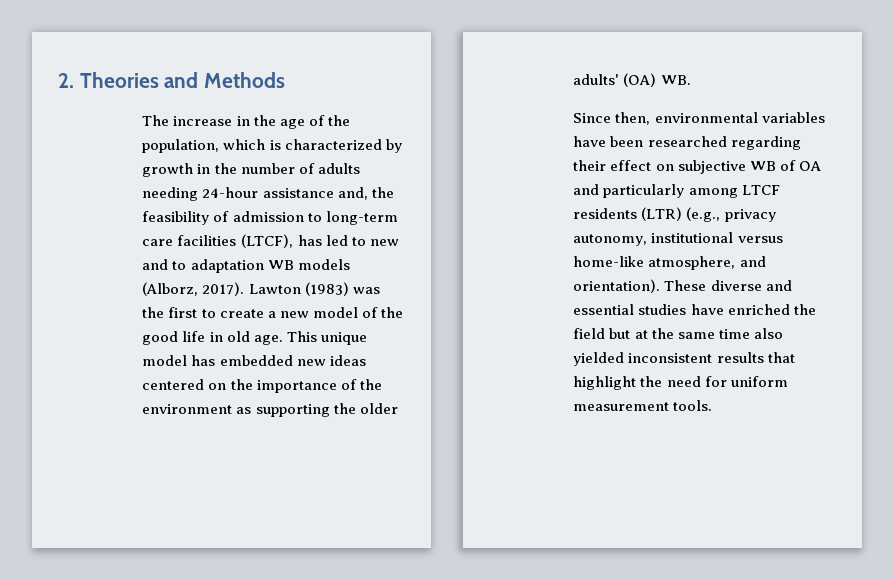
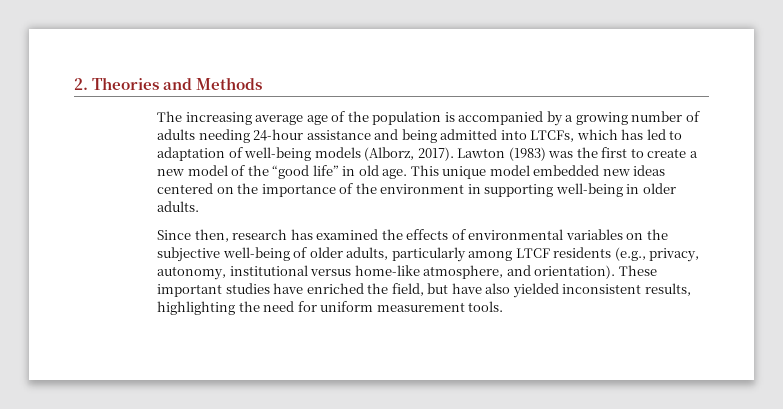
- The increase in the age of the population, which is characterized by growth in the number of adults needing 24-hour assistance and, the feasibility of admission to long-term care facilities (LTCF), has led to new and to adaptation WB models (Alborz, 2017).
+ The increasing average age of the population is accompanied by a growing number of adults needing 24-hour assistance and being admitted into LTCFs, which has led to adaptation of well-being models (Alborz, 2017).
- Lawton (1983) was the first to create a new model of the good life in old age.
+ Lawton (1983) was the first to create a new model of the “good life” in old age.
- This unique model has embedded new ideas centered on the importance of the environment as supporting the older adults' (OA) WB.
- Since then, environmental variables have been researched regarding their effect on subjective WB of OA and particularly among LTCF residents (LTR) (e.g., privacy autonomy, institutional versus home-like atmosphere, and orientation).
+ This unique model embedded new ideas centered on the importance of the environment in supporting well-being in older adults.
+ Since then, research has examined the effects of environmental variables on the subjective well-being of older adults, particularly among LTCF residents (e.g., privacy, autonomy, institutional versus home-like atmosphere, and orientation).
- These diverse and essential studies have enriched the field but at the same time also yielded inconsistent results that highlight the need for uniform measurement tools.
+ These important studies have enriched the field, but have also yielded inconsistent results, highlighting the need for uniform measurement tools.

